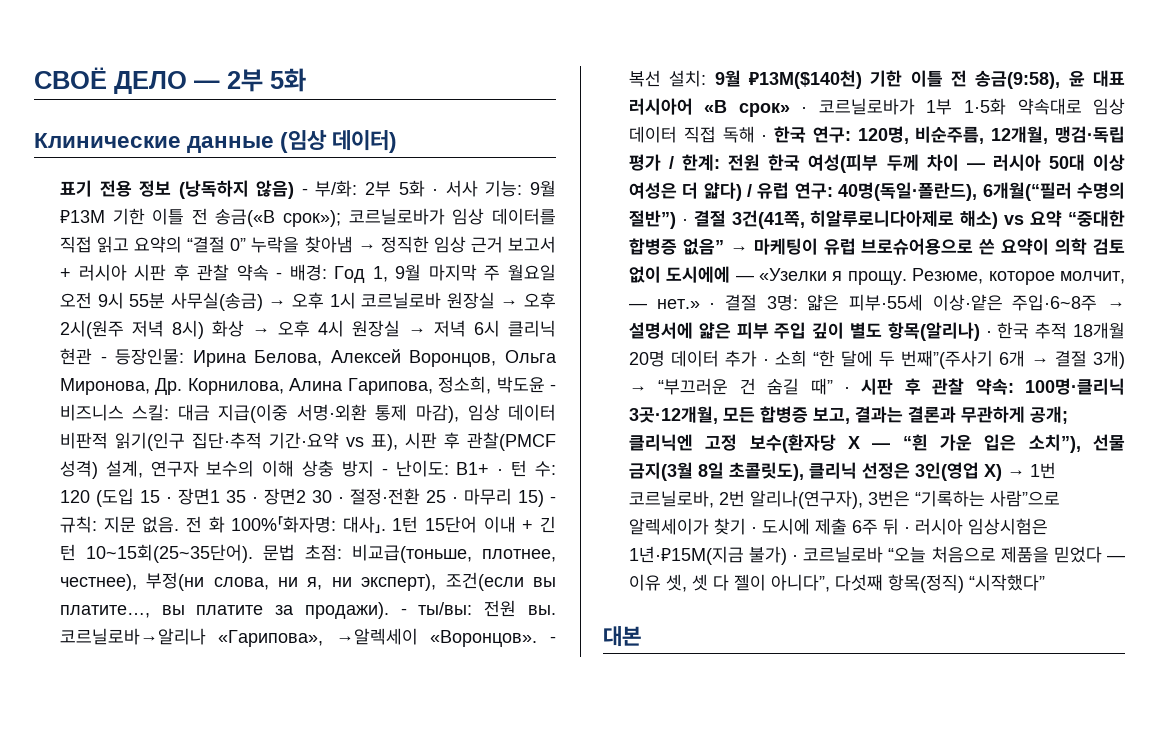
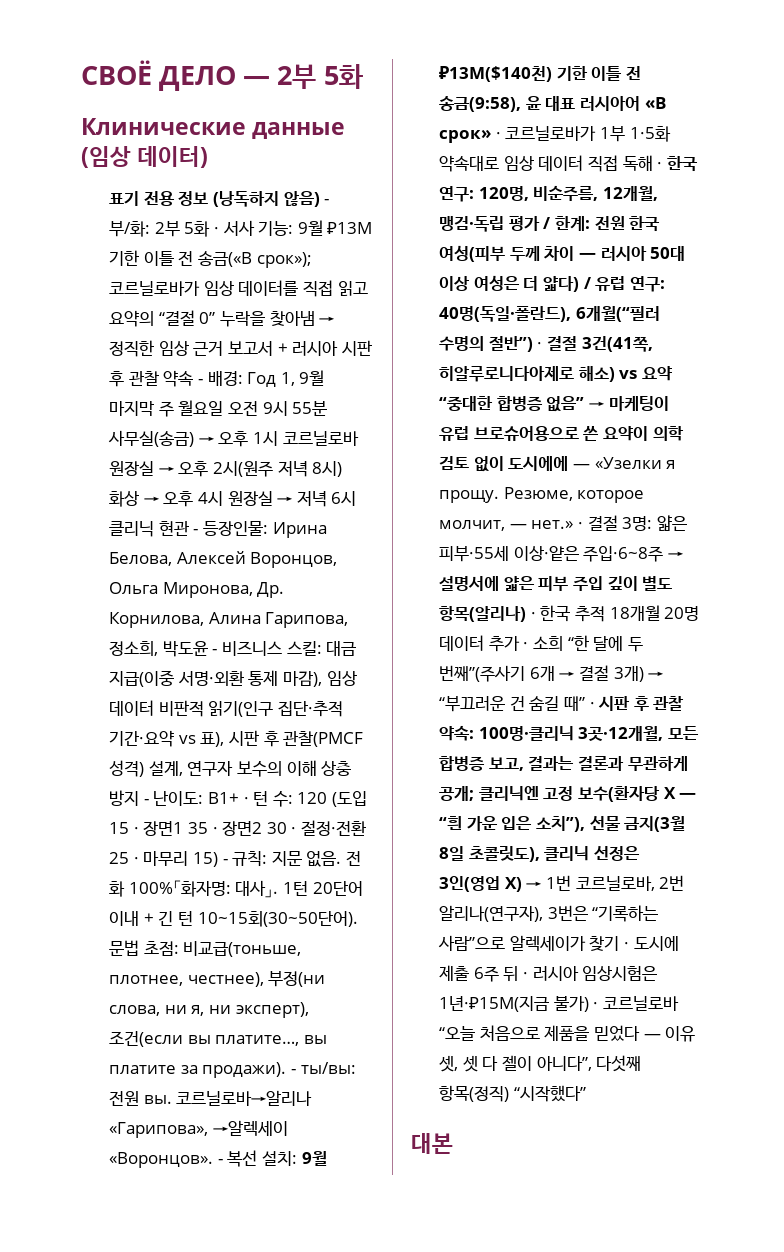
- 1턴 15단어 이내 + 긴 턴 10~15회(25~35단어).
+ 1턴 20단어 이내 + 긴 턴 10~15회(30~50단어).

